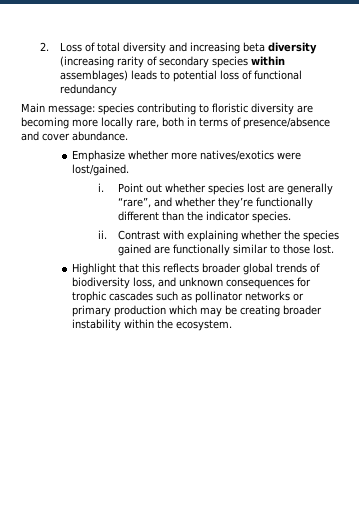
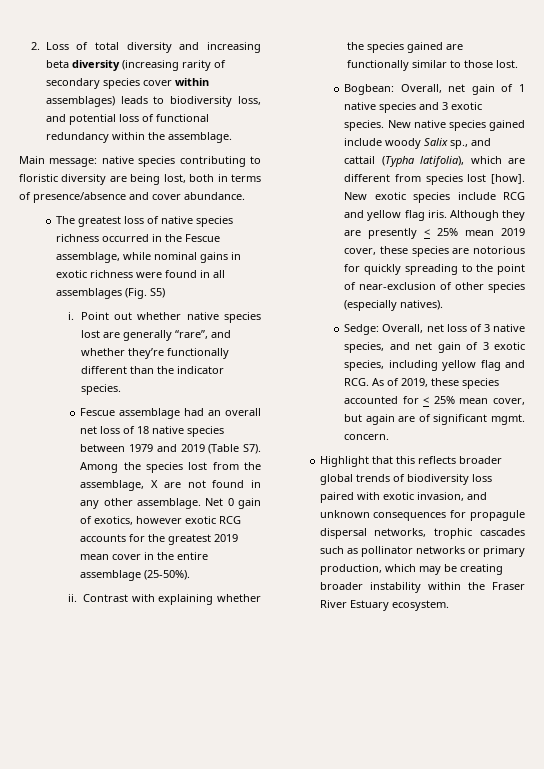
- 2. Loss of total diversity and increasing beta diversity (increasing rarity of secondary species within assemblages) leads to potential loss of functional redundancy
+ 2. Loss of total diversity and increasing beta diversity (increasing rarity of secondary species cover within assemblages) leads to biodiversity loss, and potential loss of functional redundancy within the assemblage.
- Main message: species contributing to floristic diversity are becoming more locally rare, both in terms of presence/absence and cover abundance.
+ Main message: native species contributing to floristic diversity are being lost, both in terms of presence/absence and cover abundance.
- Emphasize whether more natives/exotics were lost/gained.
+ The greatest loss of native species richness occurred in the Fescue assemblage, while nominal gains in exotic richness were found in all assemblages (Fig. S5)
- Point out whether species lost are generally “rare”, and whether they’re functionally different than the indicator species.
+ Point out whether native species lost are generally “rare”, and whether they’re functionally different than the indicator species.
+ Fescue assemblage had an overall net loss of 18 native species between 1979 and 2019 (Table S7). Among the species lost from the assemblage, X are not found in any other assemblage. Net 0 gain of exotics, however exotic RCG accounts for the greatest 2019 mean cover in the entire assemblage (25-50%).
+ Bogbean: Overall, net gain of 1 native species and 3 exotic species. New native species gained include woody Salix sp., and cattail (Typha latifolia), which are different from species lost [how]. New exotic species include RCG and yellow flag iris. Although they are presently < 25% mean 2019 cover, these species are notorious for quickly spreading to the point of near-exclusion of other species (especially natives).
+ Sedge: Overall, net loss of 3 native species, and net gain of 3 exotic species, including yellow flag and RCG. As of 2019, these species accounted for < 25% mean cover, but again are of significant mgmt. concern.
- Highlight that this reflects broader global trends of biodiversity loss, and unknown consequences for trophic cascades such as pollinator networks or primary production which may be creating broader instability within the ecosystem.
+ Highlight that this reflects broader global trends of biodiversity loss paired with exotic invasion, and unknown consequences for propagule dispersal networks, trophic cascades such as pollinator networks or primary production, which may be creating broader instability within the Fraser River Estuary ecosystem.

